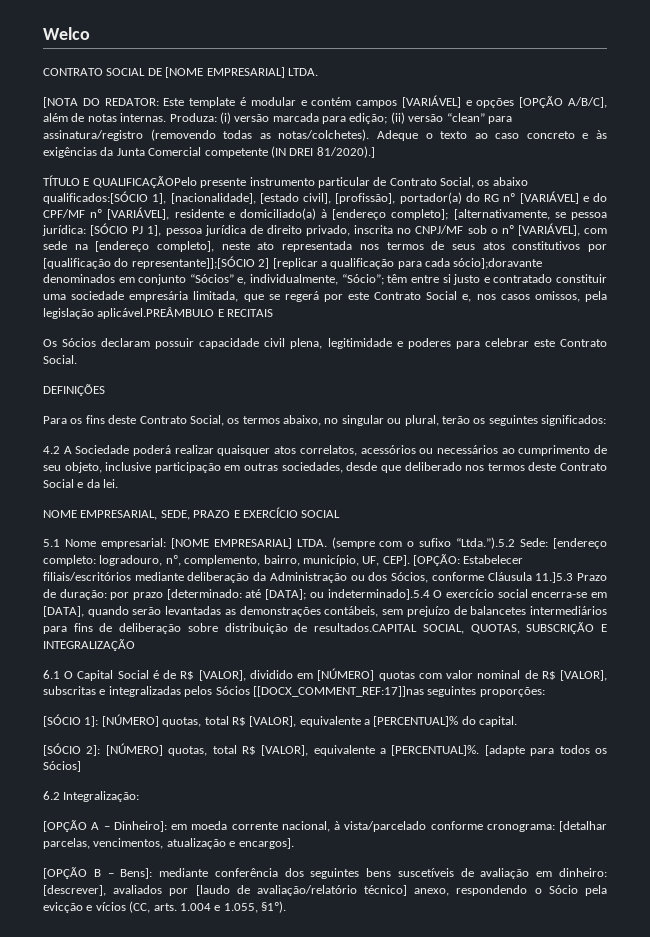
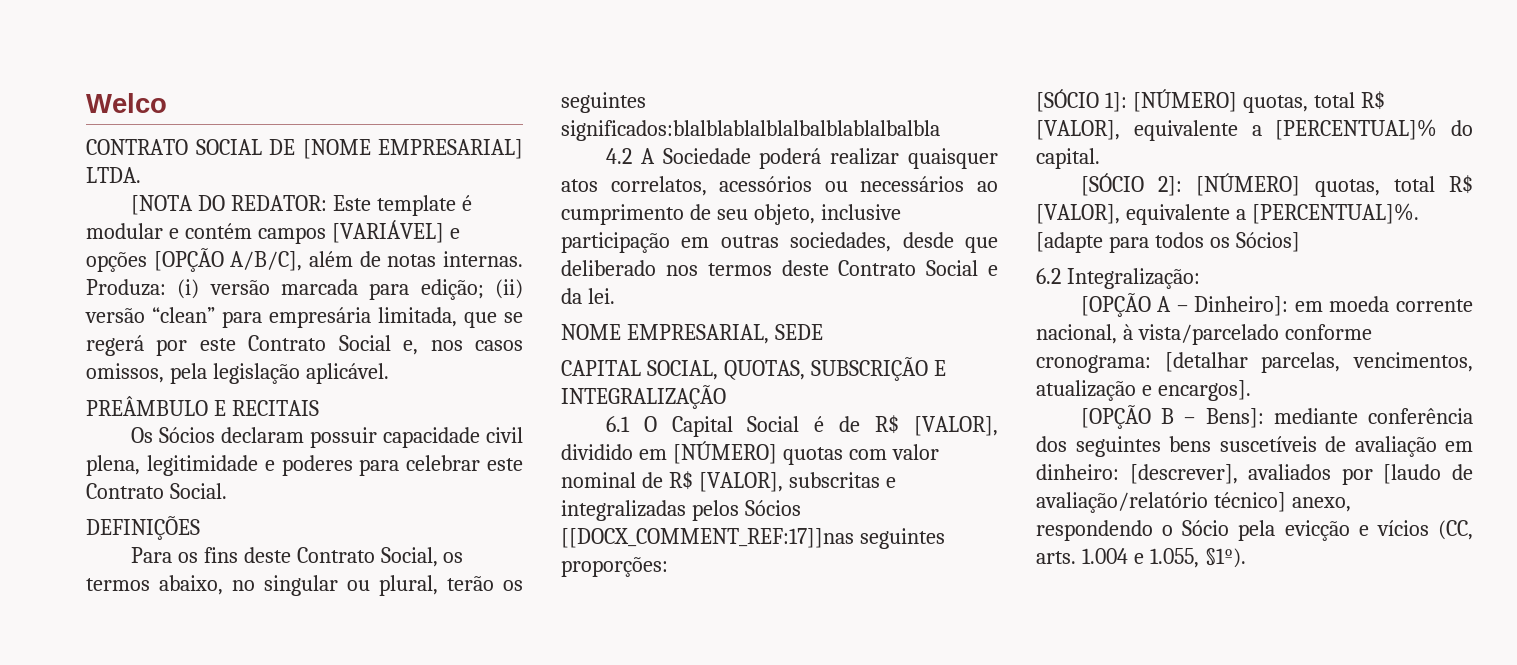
- Produza: (i) versão marcada para edição; (ii) versão “clean” para assinatura/registro (removendo todas as notas/colchetes). Adeque o texto ao caso concreto e às exigências da Junta Comercial competente (IN DREI 81/2020).]
- TÍTULO E QUALIFICAÇÃOPelo presente instrumento particular de Contrato Social, os abaixo qualificados:[SÓCIO 1], [nacionalidade], [estado civil], [profissão], portador(a) do RG nº [VARIÁVEL] e do CPF/MF nº [VARIÁVEL], residente e domiciliado(a) à [endereço completo]; [alternativamente, se pessoa jurídica: [SÓCIO PJ 1], pessoa jurídica de direito privado, inscrita no CNPJ/MF sob o nº [VARIÁVEL], com sede na [endereço completo], neste ato representada nos termos de seus atos constitutivos por [qualificação do representante]];[SÓCIO 2] [replicar a qualificação para cada sócio];doravante denominados em conjunto “Sócios” e, individualmente, “Sócio”; têm entre si justo e contratado constituir uma sociedade empresária limitada, que se regerá por este Contrato Social e, nos casos omissos, pela legislação aplicável.PREÂMBULO E RECITAIS
+ Produza: (i) versão marcada para edição; (ii) versão “clean” para empresária limitada, que se regerá por este Contrato Social e, nos casos omissos, pela legislação aplicável.
+ PREÂMBULO E RECITAIS
- Para os fins deste Contrato Social, os termos abaixo, no singular ou plural, terão os seguintes significados:
+ Para os fins deste Contrato Social, os termos abaixo, no singular ou plural, terão os seguintes significados:blalblablalblalbalblablalbalbla
- NOME EMPRESARIAL, SEDE, PRAZO E EXERCÍCIO SOCIAL
- 5.1 Nome empresarial: [NOME EMPRESARIAL] LTDA. (sempre com o sufixo “Ltda.”).5.2 Sede: [endereço completo: logradouro, nº, complemento, bairro, município, UF, CEP]. [OPÇÃO: Estabelecer filiais/escritórios mediante deliberação da Administração ou dos Sócios, conforme Cláusula 11.]5.3 Prazo de duração: por prazo [determinado: até [DATA]; ou indeterminado].5.4 O exercício social encerra-se em [DATA], quando serão levantadas as demonstrações contábeis, sem prejuízo de balancetes intermediários para fins de deliberação sobre distribuição de resultados.CAPITAL SOCIAL, QUOTAS, SUBSCRIÇÃO E INTEGRALIZAÇÃO
+ NOME EMPRESARIAL, SEDE
+ CAPITAL SOCIAL, QUOTAS, SUBSCRIÇÃO E INTEGRALIZAÇÃO

